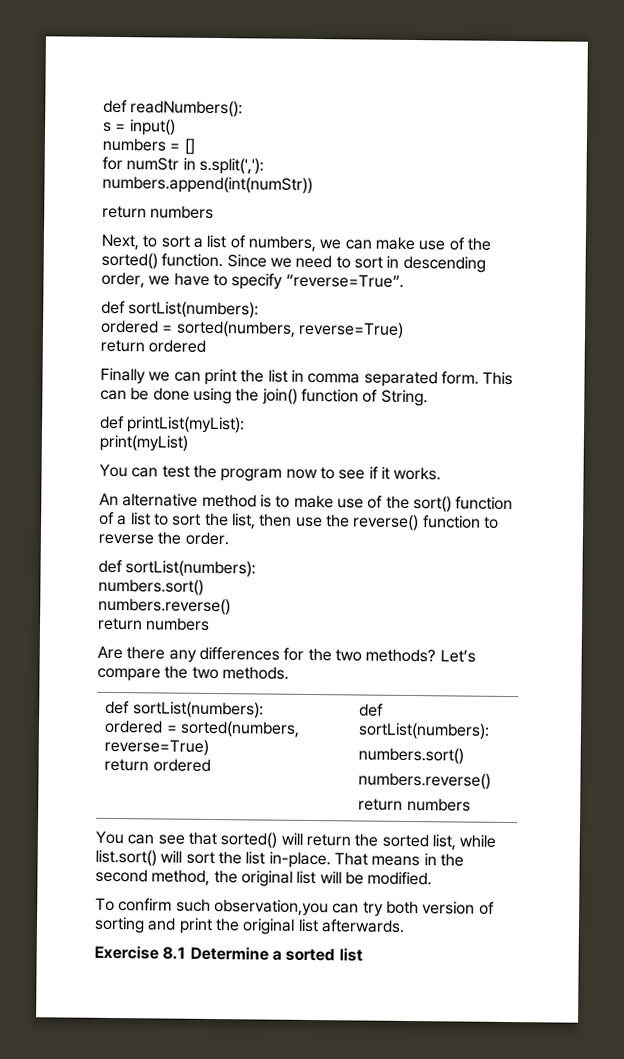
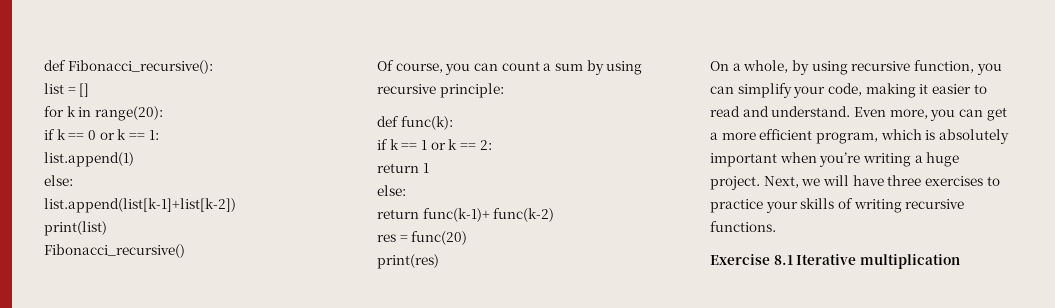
- def readNumbers():
- s = input()
- numbers = []
- for numStr in s.split(','):
- numbers.append(int(numStr))
- return numbers
- Next, to sort a list of numbers, we can make use of the sorted() function. Since we need to sort in descending order, we have to specify “reverse=True”.
- def sortList(numbers):
- ordered = sorted(numbers, reverse=True)
- return ordered
- Finally we can print the list in comma separated form. This can be done using the join() function of String.
- def printList(myList):
- print(myList)
- You can test the program now to see if it works.
- An alternative method is to make use of the sort() function of a list to sort the list, then use the reverse() function to reverse the order.
- def sortList(numbers):
- numbers.sort()
- numbers.reverse()
- return numbers
- Are there any differences for the two methods? Let’s compare the two methods.
- def sortList(numbers):
- ordered = sorted(numbers, reverse=True)
- return ordered | def sortList(numbers):
- numbers.sort()
- numbers.reverse()
- return numbers
- You can see that sorted() will return the sorted list, while list.sort() will sort the list in-place. That means in the second method, the original list will be modified.
- To confirm such observation,you can try both version of sorting and print the original list afterwards.
- Exercise 8.1 Determine a sorted list
+ def Fibonacci_recursive():
+ list = []
+ for k in range(20):
+ if k == 0 or k == 1:
+ list.append(1)
+ else:
+ list.append(list[k-1]+list[k-2])
+ print(list)
+ Fibonacci_recursive()
+ Of course, you can count a sum by using recursive principle:
+ def func(k):
+ if k == 1 or k == 2:
+ return 1
+ else:
+ return func(k-1)+ func(k-2)
+ res = func(20)
+ print(res)
+ On a whole, by using recursive function, you can simplify your code, making it easier to read and understand. Even more, you can get a more efficient program, which is absolutely important when you’re writing a huge project. Next, we will have three exercises to practice your skills of writing recursive functions.
+ Exercise 8.1 Iterative multiplication

